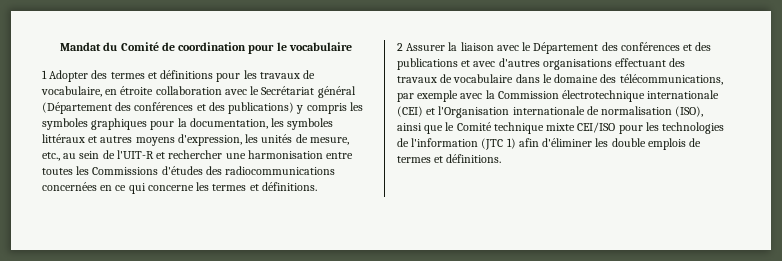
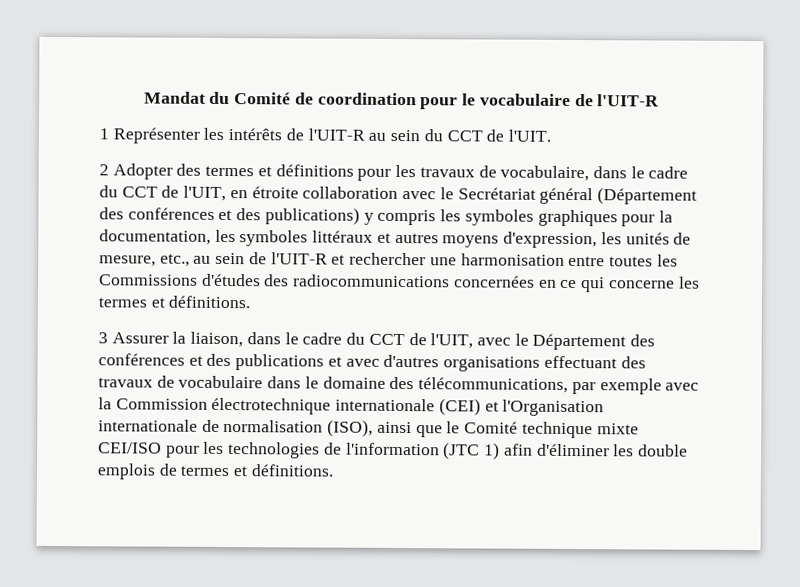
- Mandat du Comité de coordination pour le vocabulaire
+ Mandat du Comité de coordination pour le vocabulaire de l'UIT-R
- 1 Adopter des termes et définitions pour les travaux de vocabulaire, en étroite collaboration avec le Secrétariat général (Département des conférences et des publications) y compris les symboles graphiques pour la documentation, les symboles littéraux et autres moyens d'expression, les unités de mesure, etc., au sein de l'UIT-R et rechercher une harmonisation entre toutes les Commissions d'études des radiocommunications concernées en ce qui concerne les termes et définitions.
+ 1 Représenter les intérêts de l'UIT-R au sein du CCT de l'UIT.
+ 2 Adopter des termes et définitions pour les travaux de vocabulaire, dans le cadre du CCT de l'UIT, en étroite collaboration avec le Secrétariat général (Département des conférences et des publications) y compris les symboles graphiques pour la documentation, les symboles littéraux et autres moyens d'expression, les unités de mesure, etc., au sein de l'UIT-R et rechercher une harmonisation entre toutes les Commissions d'études des radiocommunications concernées en ce qui concerne les termes et définitions.
- 2 Assurer la liaison avec le Département des conférences et des publications et avec d'autres organisations effectuant des travaux de vocabulaire dans le domaine des télécommunications, par exemple avec la Commission électrotechnique internationale (CEI) et l'Organisation internationale de normalisation (ISO), ainsi que le Comité technique mixte CEI/ISO pour les technologies de l'information (JTC 1) afin d'éliminer les double emplois de termes et définitions.
+ 3 Assurer la liaison, dans le cadre du CCT de l'UIT, avec le Département des conférences et des publications et avec d'autres organisations effectuant des travaux de vocabulaire dans le domaine des télécommunications, par exemple avec la Commission électrotechnique internationale (CEI) et l'Organisation internationale de normalisation (ISO), ainsi que le Comité technique mixte CEI/ISO pour les technologies de l'information (JTC 1) afin d'éliminer les double emplois de termes et définitions.

